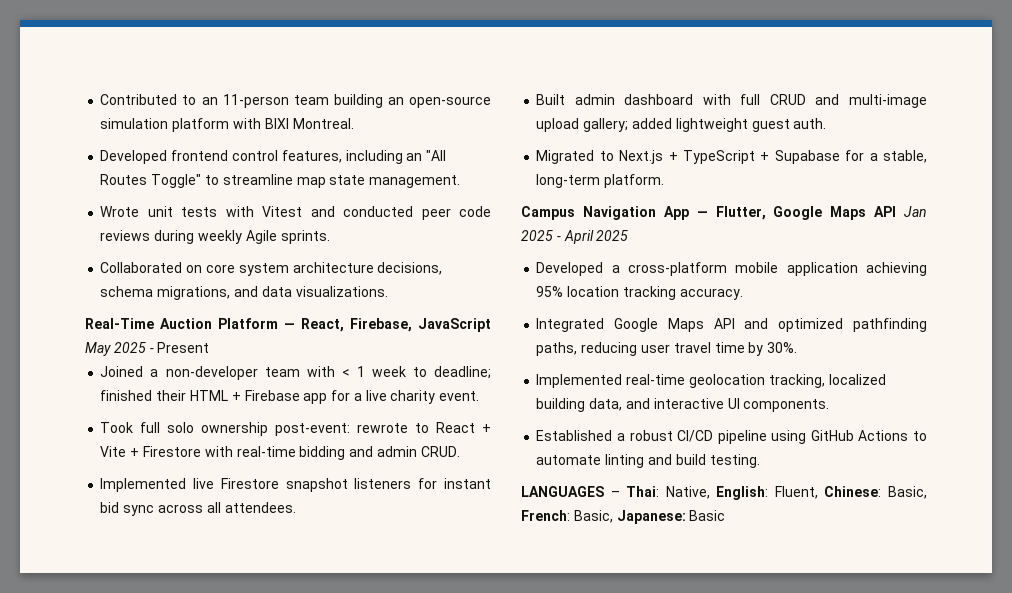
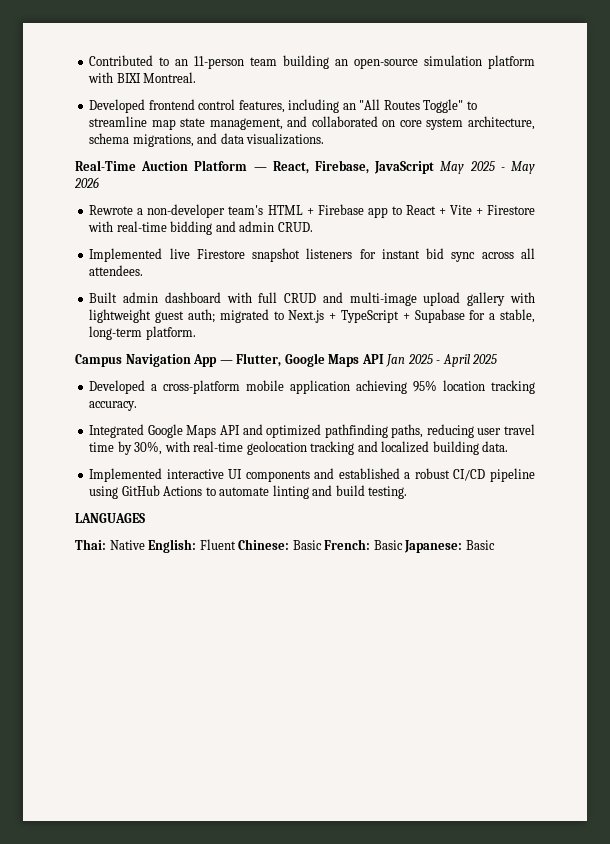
- Developed frontend control features, including an "All Routes Toggle" to streamline map state management.
- Wrote unit tests with Vitest and conducted peer code reviews during weekly Agile sprints.
- Collaborated on core system architecture decisions, schema migrations, and data visualizations.
+ Developed frontend control features, including an "All Routes Toggle" to streamline map state management, and collaborated on core system architecture, schema migrations, and data visualizations.
- Real-Time Auction Platform — React, Firebase, JavaScript May 2025 - Present
- Joined a non-developer team with < 1 week to deadline; finished their HTML + Firebase app for a live charity event.
- Took full solo ownership post-event: rewrote to React + Vite + Firestore with real-time bidding and admin CRUD.
+ Real-Time Auction Platform — React, Firebase, JavaScript May 2025 - May 2026
+ Rewrote a non-developer team's HTML + Firebase app to React + Vite + Firestore with real-time bidding and admin CRUD.
- Built admin dashboard with full CRUD and multi-image upload gallery; added lightweight guest auth.
- Migrated to Next.js + TypeScript + Supabase for a stable, long-term platform.
+ Built admin dashboard with full CRUD and multi-image upload gallery with lightweight guest auth; migrated to Next.js + TypeScript + Supabase for a stable, long-term platform.
- Integrated Google Maps API and optimized pathfinding paths, reducing user travel time by 30%.
- Implemented real-time geolocation tracking, localized building data, and interactive UI components.
- Established a robust CI/CD pipeline using GitHub Actions to automate linting and build testing.
+ Integrated Google Maps API and optimized pathfinding paths, reducing user travel time by 30%, with real-time geolocation tracking and localized building data.
+ Implemented interactive UI components and established a robust CI/CD pipeline using GitHub Actions to automate linting and build testing.
- LANGUAGES – Thai: Native, English: Fluent, Chinese: Basic, French: Basic, Japanese: Basic
+ LANGUAGES
+ Thai: Native English: Fluent Chinese: Basic French: Basic Japanese: Basic

